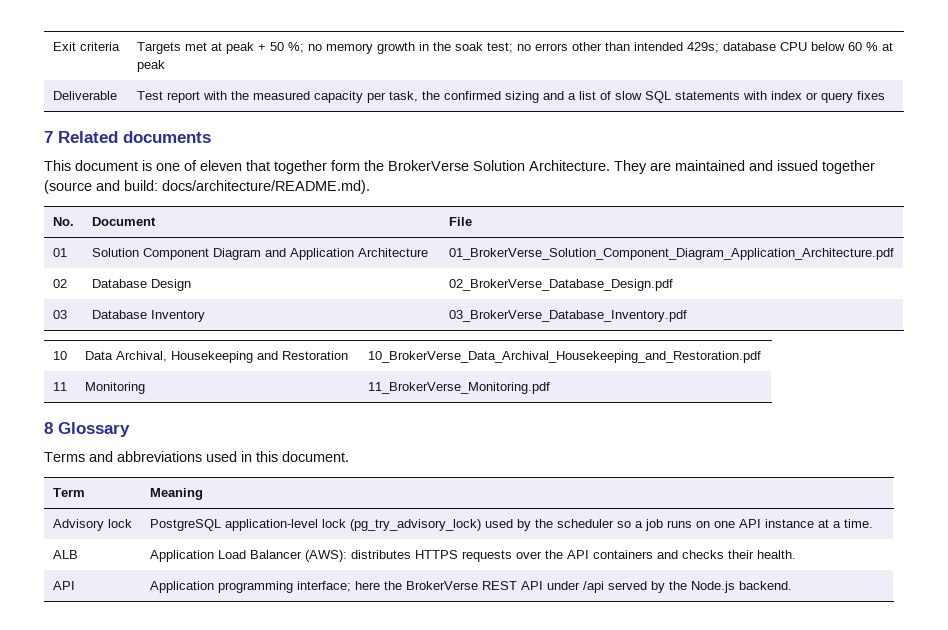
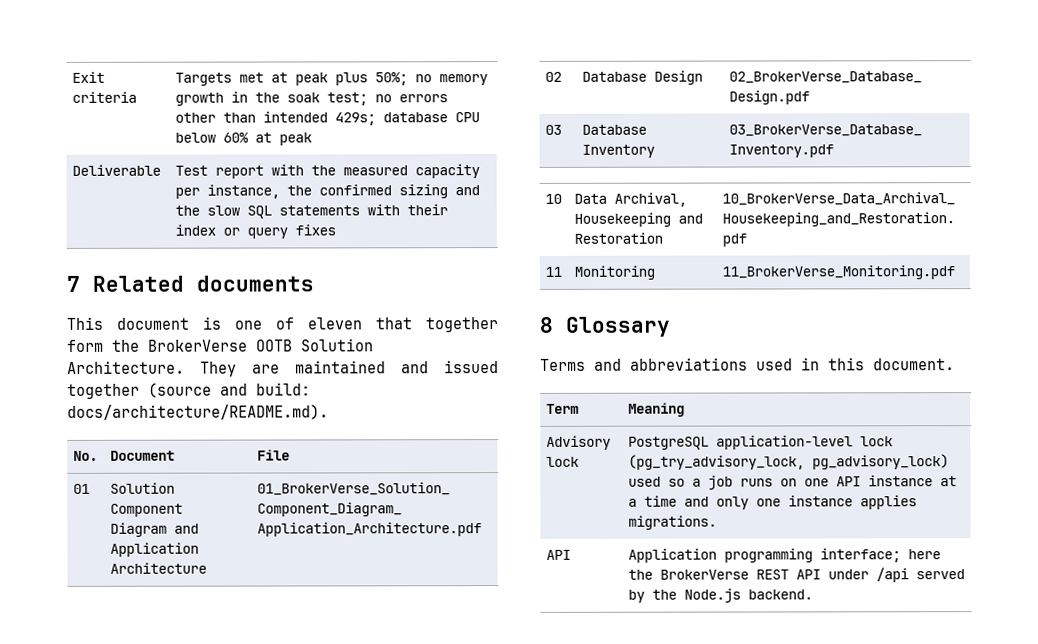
- Exit criteria | Targets met at peak + 50 %; no memory growth in the soak test; no errors other than intended 429s; database CPU below 60 % at peak
+ Exit criteria | Targets met at peak plus 50%; no memory growth in the soak test; no errors other than intended 429s; database CPU below 60% at peak
- Deliverable | Test report with the measured capacity per task, the confirmed sizing and a list of slow SQL statements with index or query fixes
+ Deliverable | Test report with the measured capacity per instance, the confirmed sizing and the slow SQL statements with their index or query fixes
- This document is one of eleven that together form the BrokerVerse Solution Architecture.
+ This document is one of eleven that together form the BrokerVerse OOTB Solution Architecture.
- Advisory lock | PostgreSQL application-level lock (pg_try_advisory_lock) used by the scheduler so a job runs on one API instance at a time.
- ALB | Application Load Balancer (AWS): distributes HTTPS requests over the API containers and checks their health.
+ Advisory lock | PostgreSQL application-level lock (pg_try_advisory_lock, pg_advisory_lock) used so a job runs on one API instance at a time and only one instance applies migrations.

